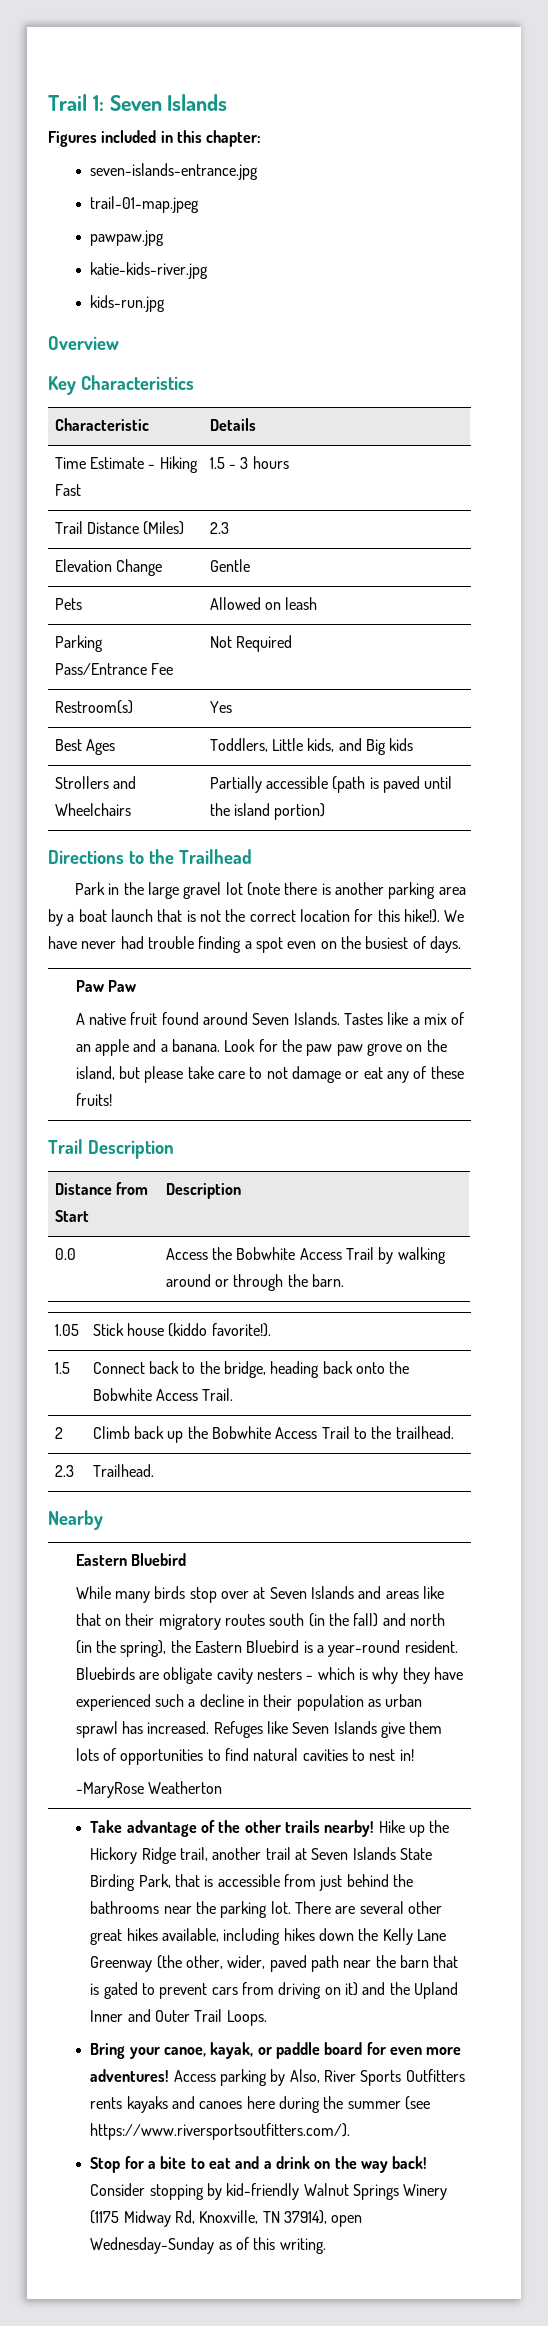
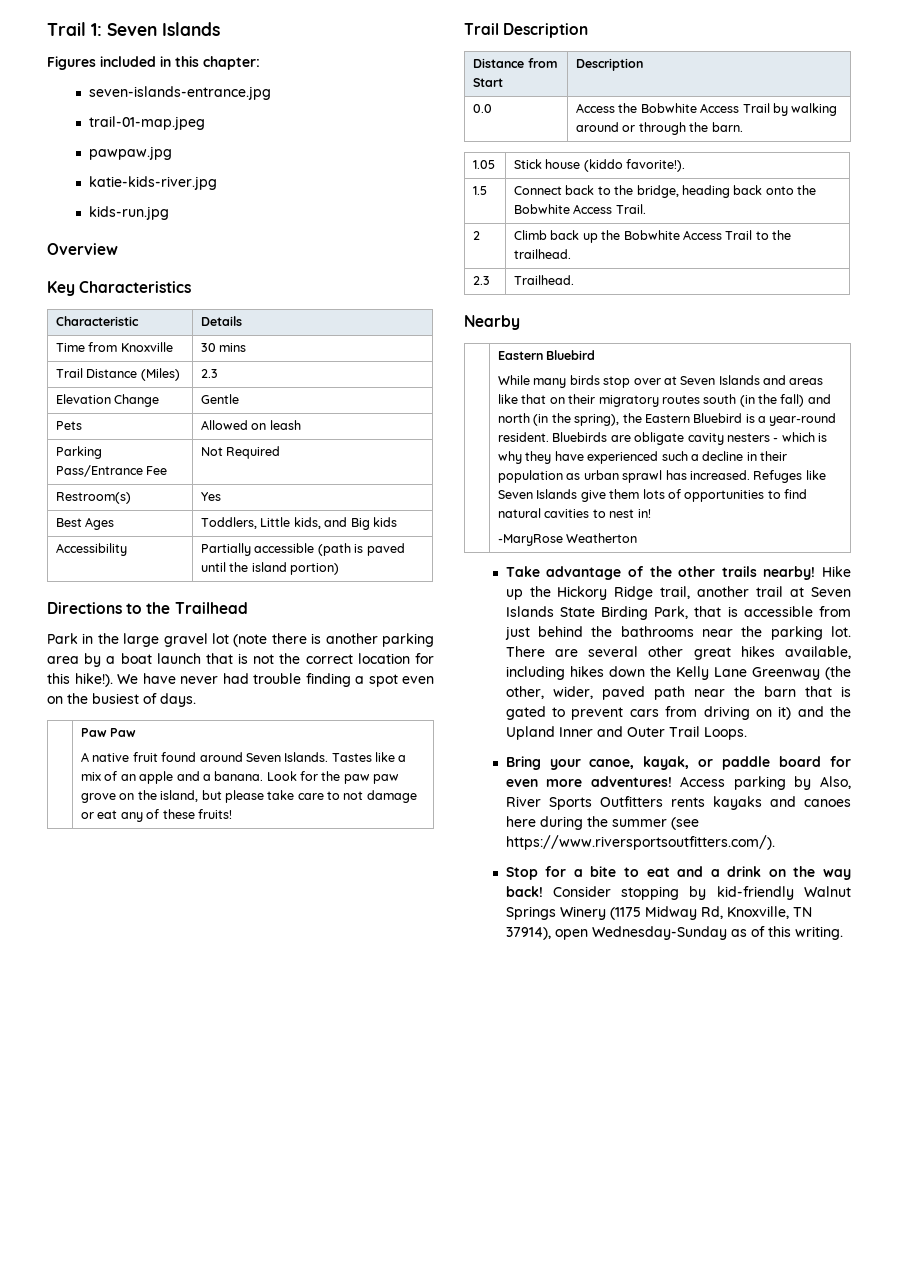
- Time Estimate - Hiking Fast | 1.5 - 3 hours
+ Time from Knoxville | 30 mins
- Strollers and Wheelchairs | Partially accessible (path is paved until the island portion)
+ Accessibility | Partially accessible (path is paved until the island portion)

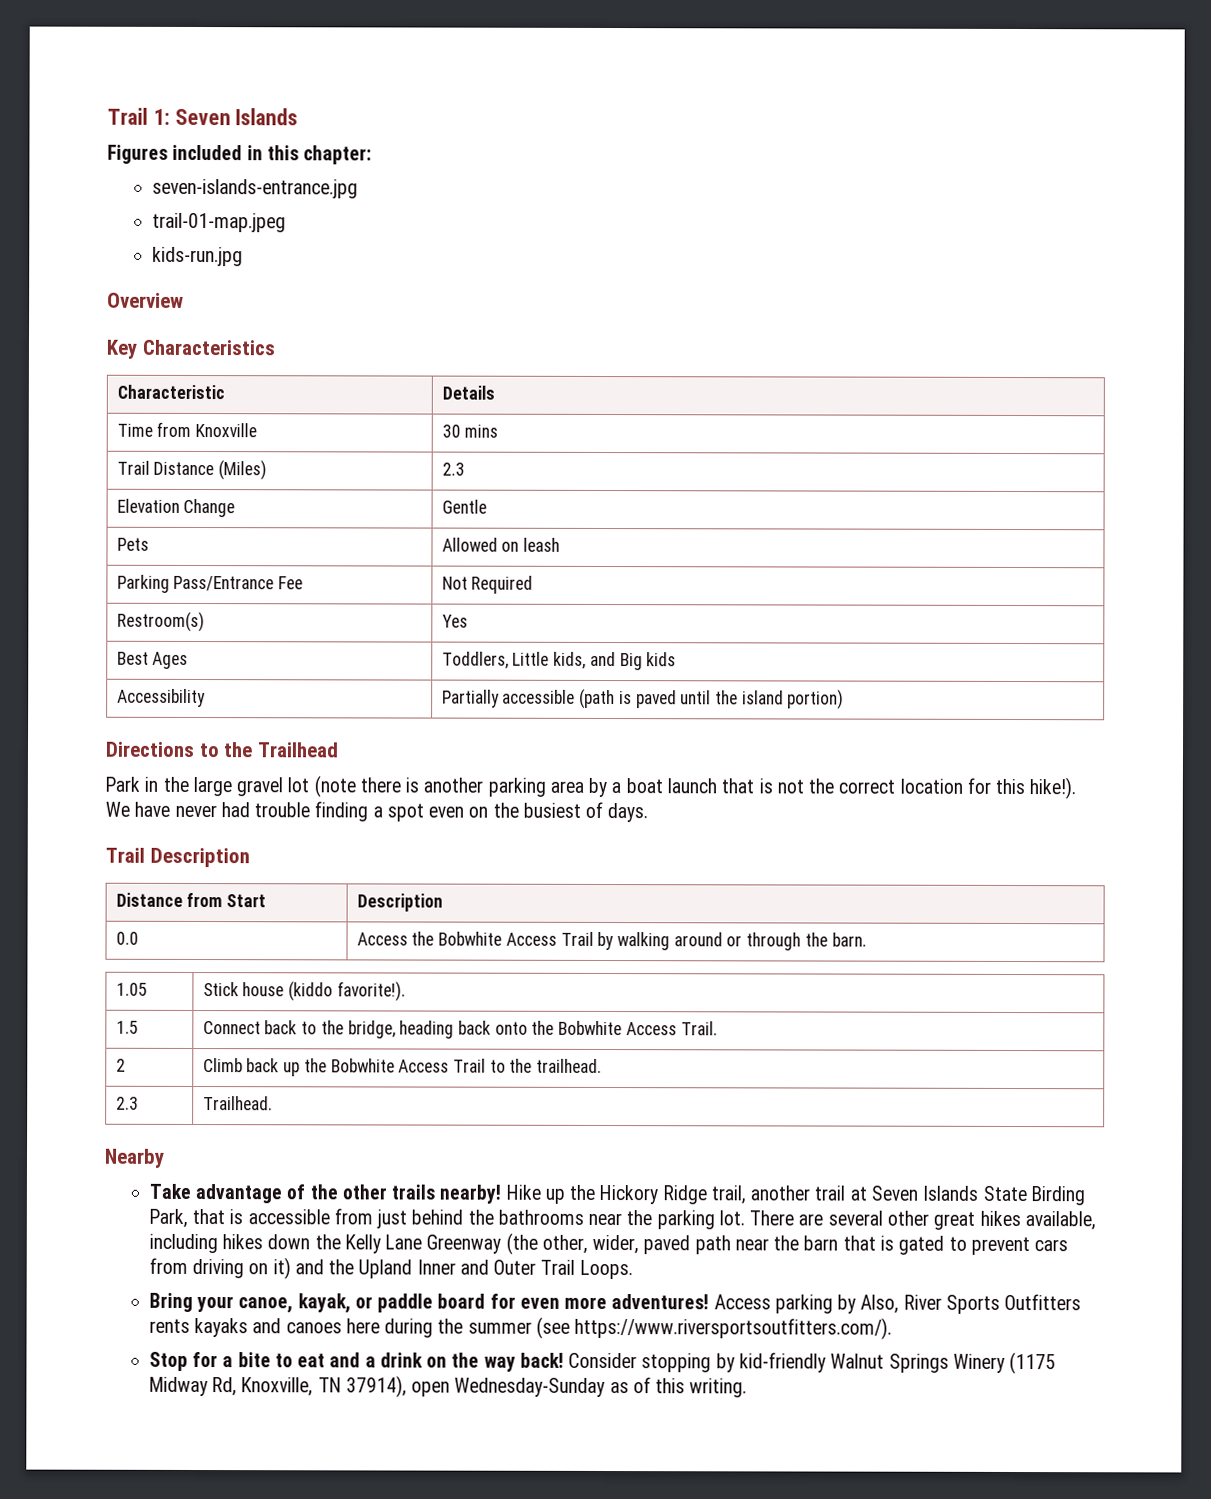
- pawpaw.jpg
- katie-kids-river.jpg
- Paw Paw
- A native fruit found around Seven Islands. Tastes like a mix of an apple and a banana. Look for the paw paw grove on the island, but please take care to not damage or eat any of these fruits!
  Nearby
- | Eastern Bluebird
- While many birds stop over at Seven Islands and areas like that on their migratory routes south (in the fall) and north (in the spring), the Eastern Bluebird is a year-round resident. Bluebirds are obligate cavity nesters - which is why they have experienced such a decline in their population as urban sprawl has increased. Refuges like Seven Islands give them lots of opportunities to find natural cavities to nest in!
- -MaryRose Weatherton

